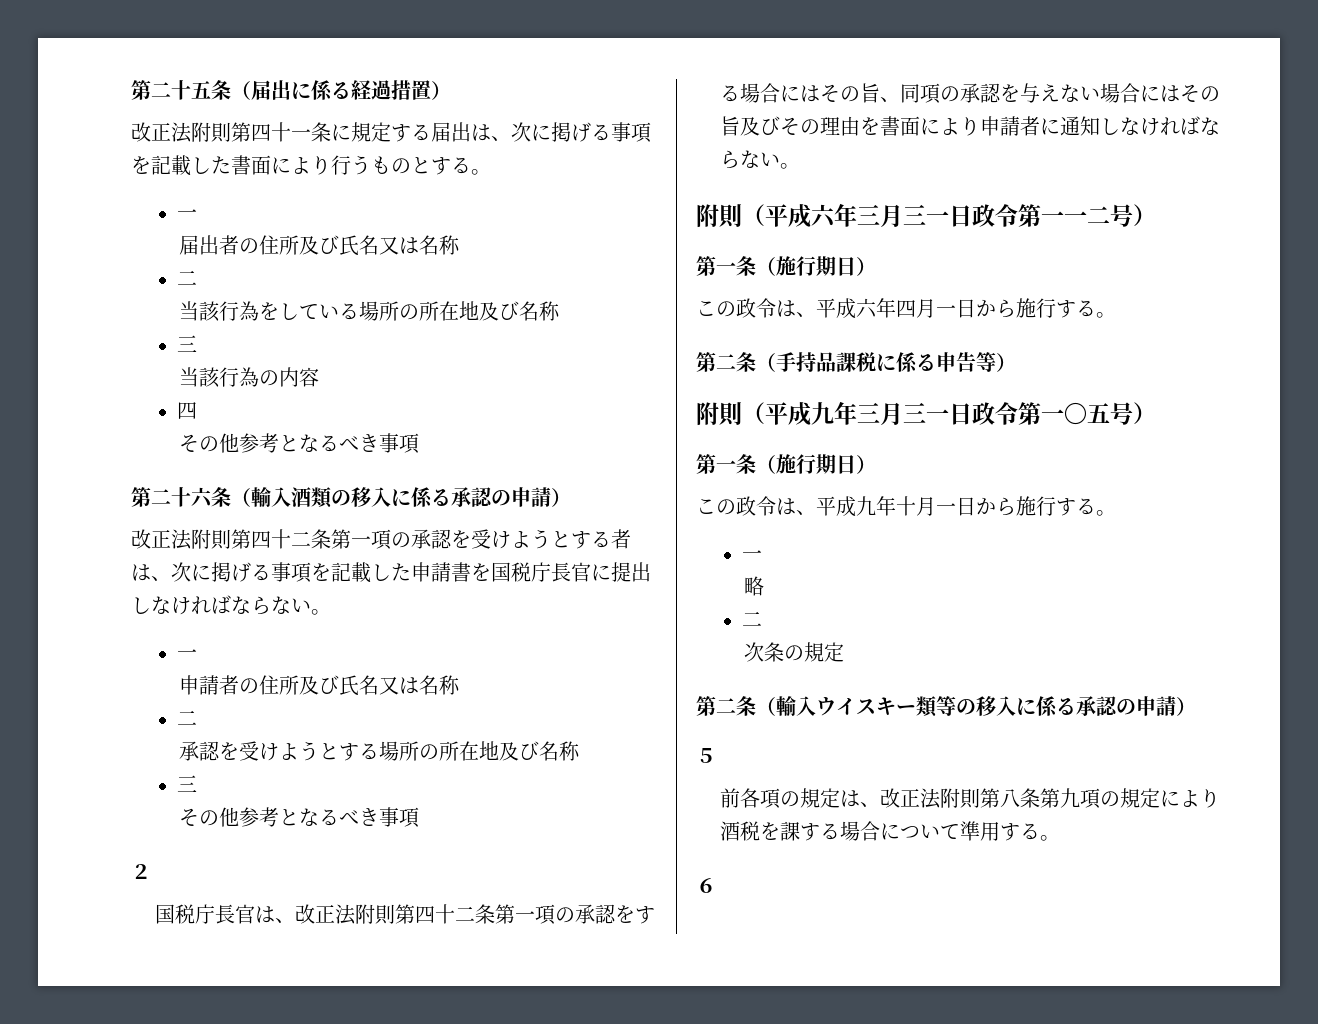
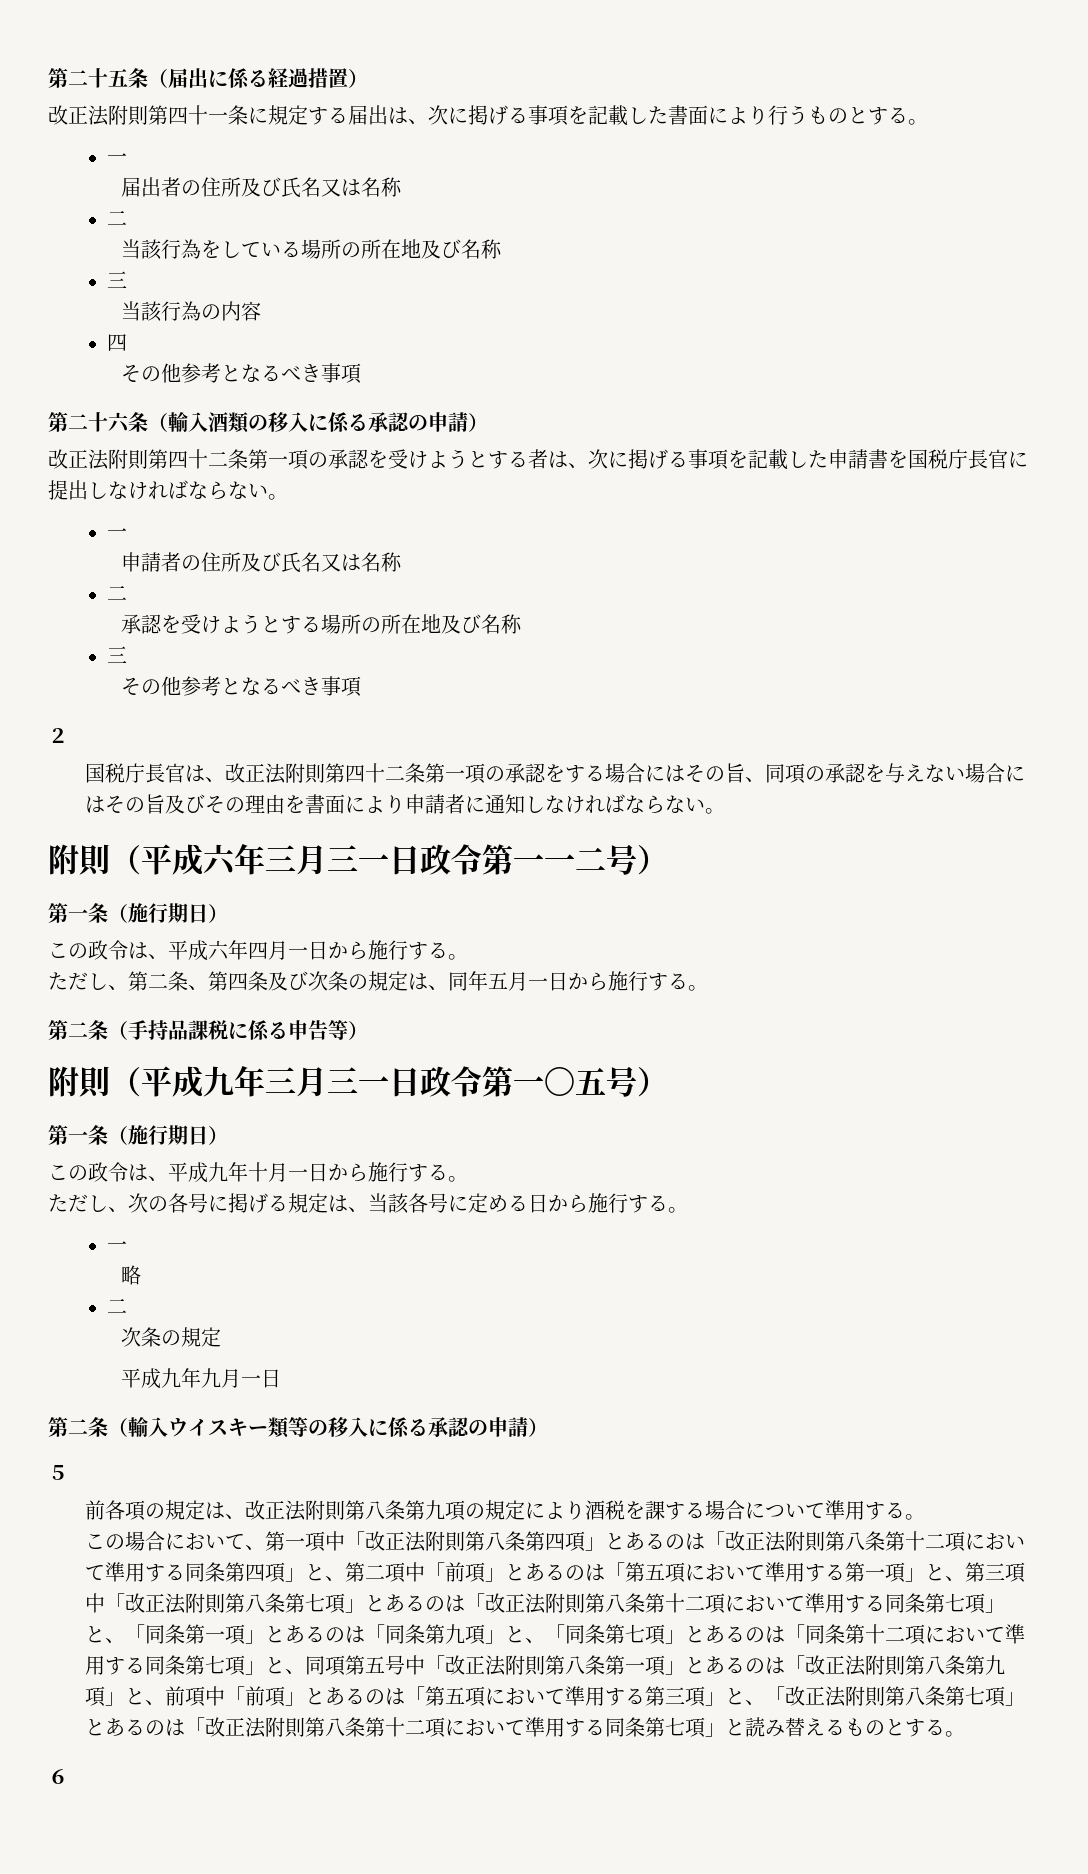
+ ただし、第二条、第四条及び次条の規定は、同年五月一日から施行する。
+ ただし、次の各号に掲げる規定は、当該各号に定める日から施行する。
+ 平成九年九月一日
+ この場合において、第一項中「改正法附則第八条第四項」とあるのは「改正法附則第八条第十二項において準用する同条第四項」と、第二項中「前項」とあるのは「第五項において準用する第一項」と、第三項中「改正法附則第八条第七項」とあるのは「改正法附則第八条第十二項において準用する同条第七項」と、「同条第一項」とあるのは「同条第九項」と、「同条第七項」とあるのは「同条第十二項において準用する同条第七項」と、同項第五号中「改正法附則第八条第一項」とあるのは「改正法附則第八条第九項」と、前項中「前項」とあるのは「第五項において準用する第三項」と、「改正法附則第八条第七項」とあるのは「改正法附則第八条第十二項において準用する同条第七項」と読み替えるものとする。

